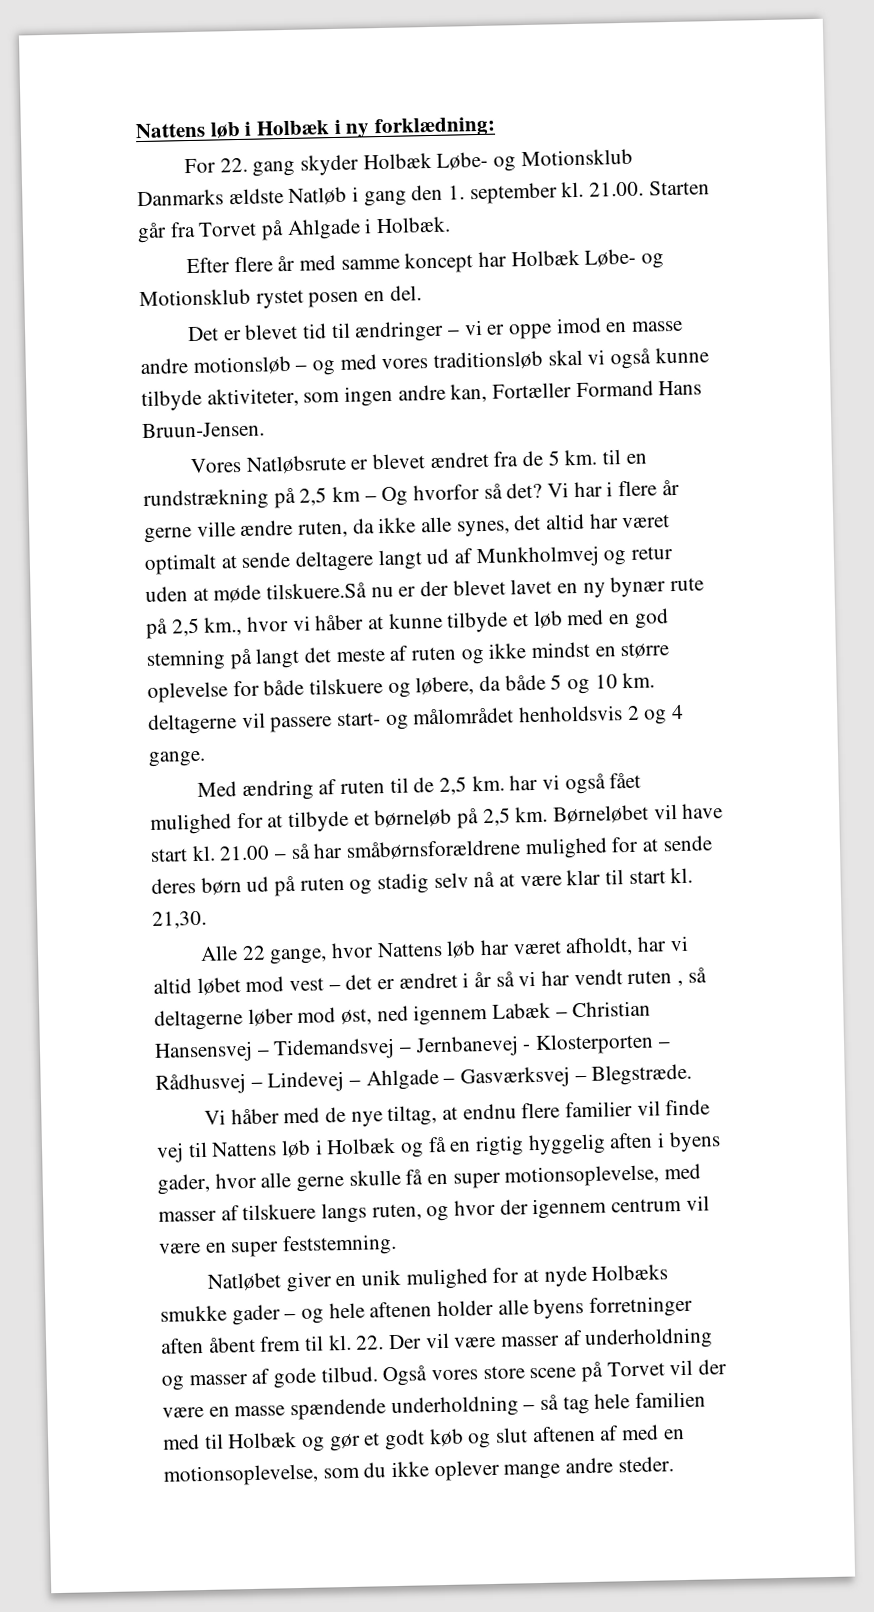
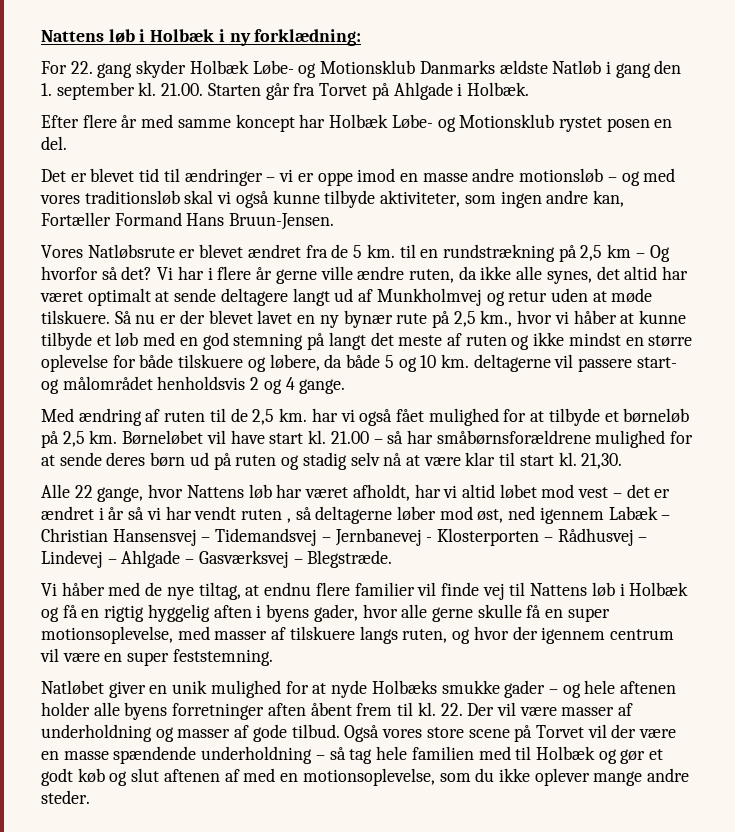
- Vi har i flere år gerne ville ændre ruten, da ikke alle synes, det altid har været optimalt at sende deltagere langt ud af Munkholmvej og retur uden at møde tilskuere.Så nu er der blevet lavet en ny bynær rute på 2,5 km., hvor vi håber at kunne tilbyde et løb med en god stemning på langt det meste af ruten og ikke mindst en større oplevelse for både tilskuere og løbere, da både 5 og 10 km. deltagerne vil passere start- og målområdet henholdsvis 2 og 4 gange.
+ Vi har i flere år gerne ville ændre ruten, da ikke alle synes, det altid har været optimalt at sende deltagere langt ud af Munkholmvej og retur uden at møde tilskuere. Så nu er der blevet lavet en ny bynær rute på 2,5 km., hvor vi håber at kunne tilbyde et løb med en god stemning på langt det meste af ruten og ikke mindst en større oplevelse for både tilskuere og løbere, da både 5 og 10 km. deltagerne vil passere start- og målområdet henholdsvis 2 og 4 gange.

